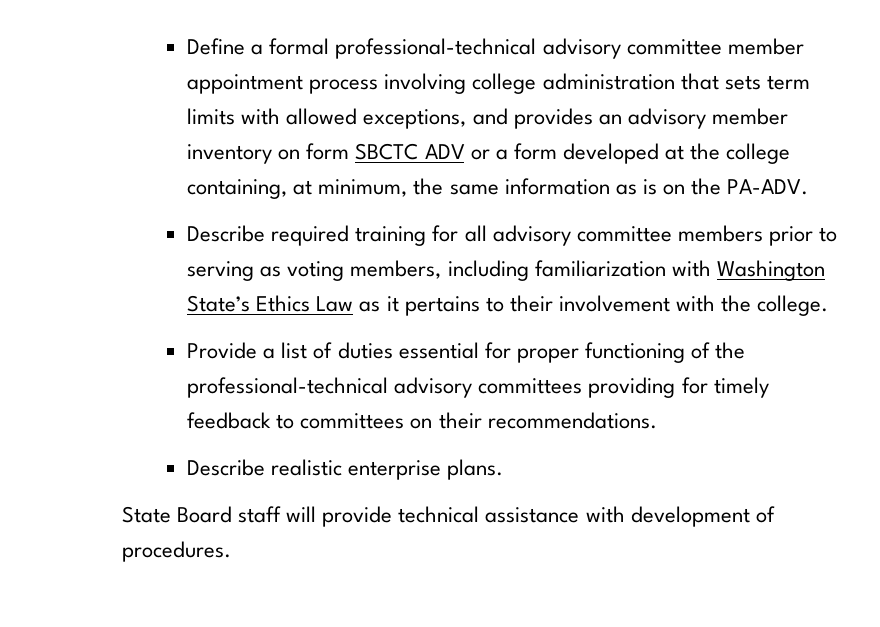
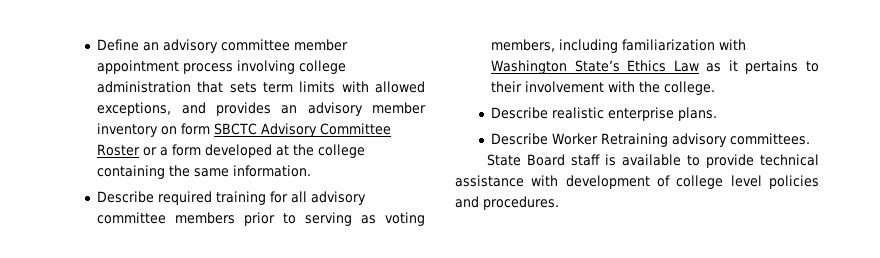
- Define a formal professional-technical advisory committee member appointment process involving college administration that sets term limits with allowed exceptions, and provides an advisory member inventory on form SBCTC ADV or a form developed at the college containing, at minimum, the same information as is on the PA-ADV.
+ Define an advisory committee member appointment process involving college administration that sets term limits with allowed exceptions, and provides an advisory member inventory on form SBCTC Advisory Committee Roster or a form developed at the college containing the same information.
- Provide a list of duties essential for proper functioning of the professional-technical advisory committees providing for timely feedback to committees on their recommendations.
+ Describe Worker Retraining advisory committees.
- State Board staff will provide technical assistance with development of procedures.
+ State Board staff is available to provide technical assistance with development of college level policies and procedures.

